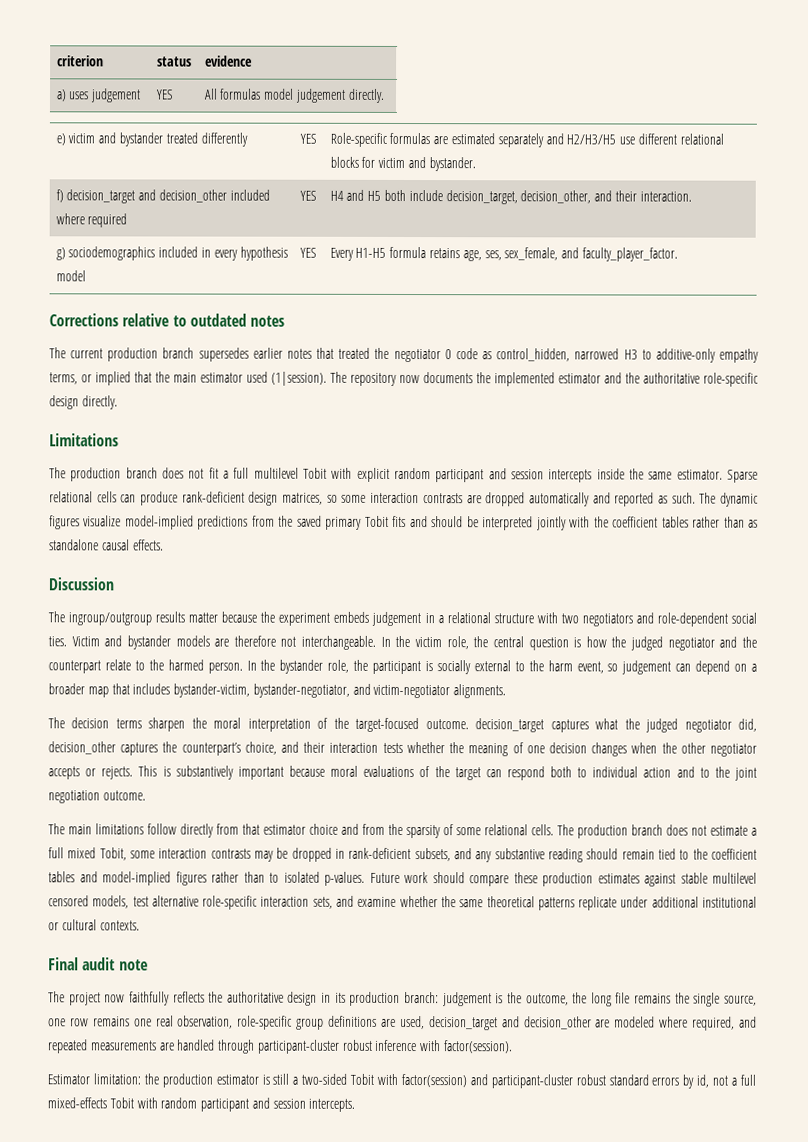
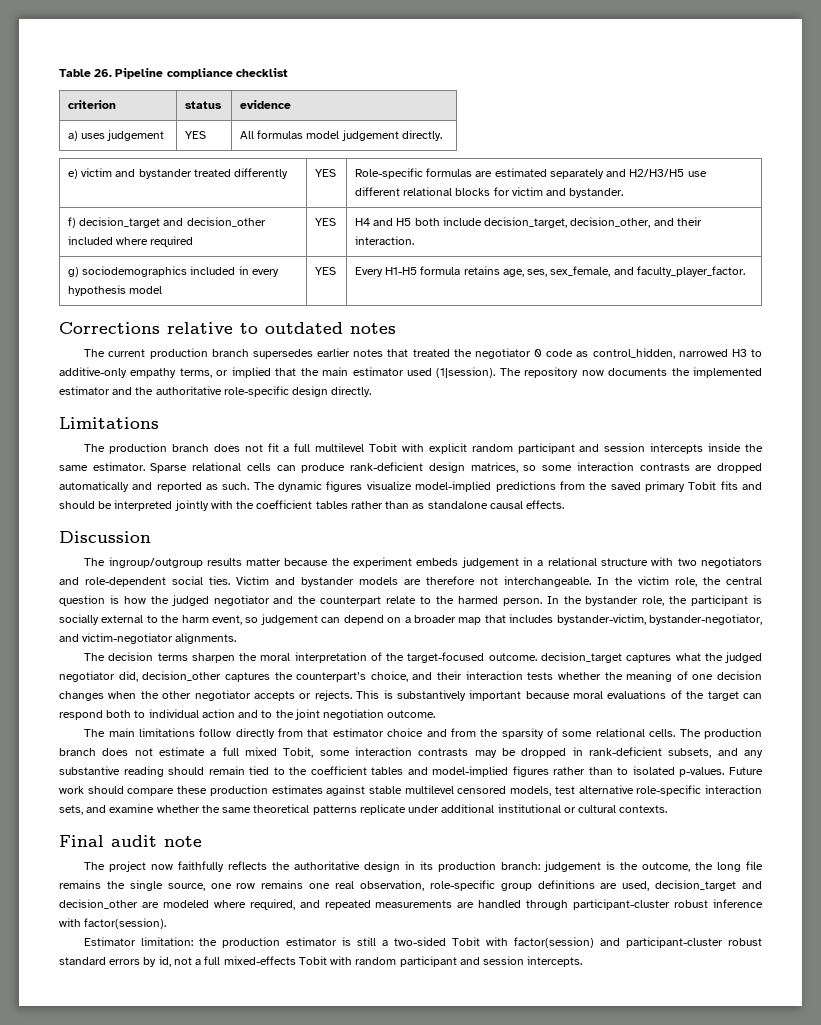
+ Table 26. Pipeline compliance checklist

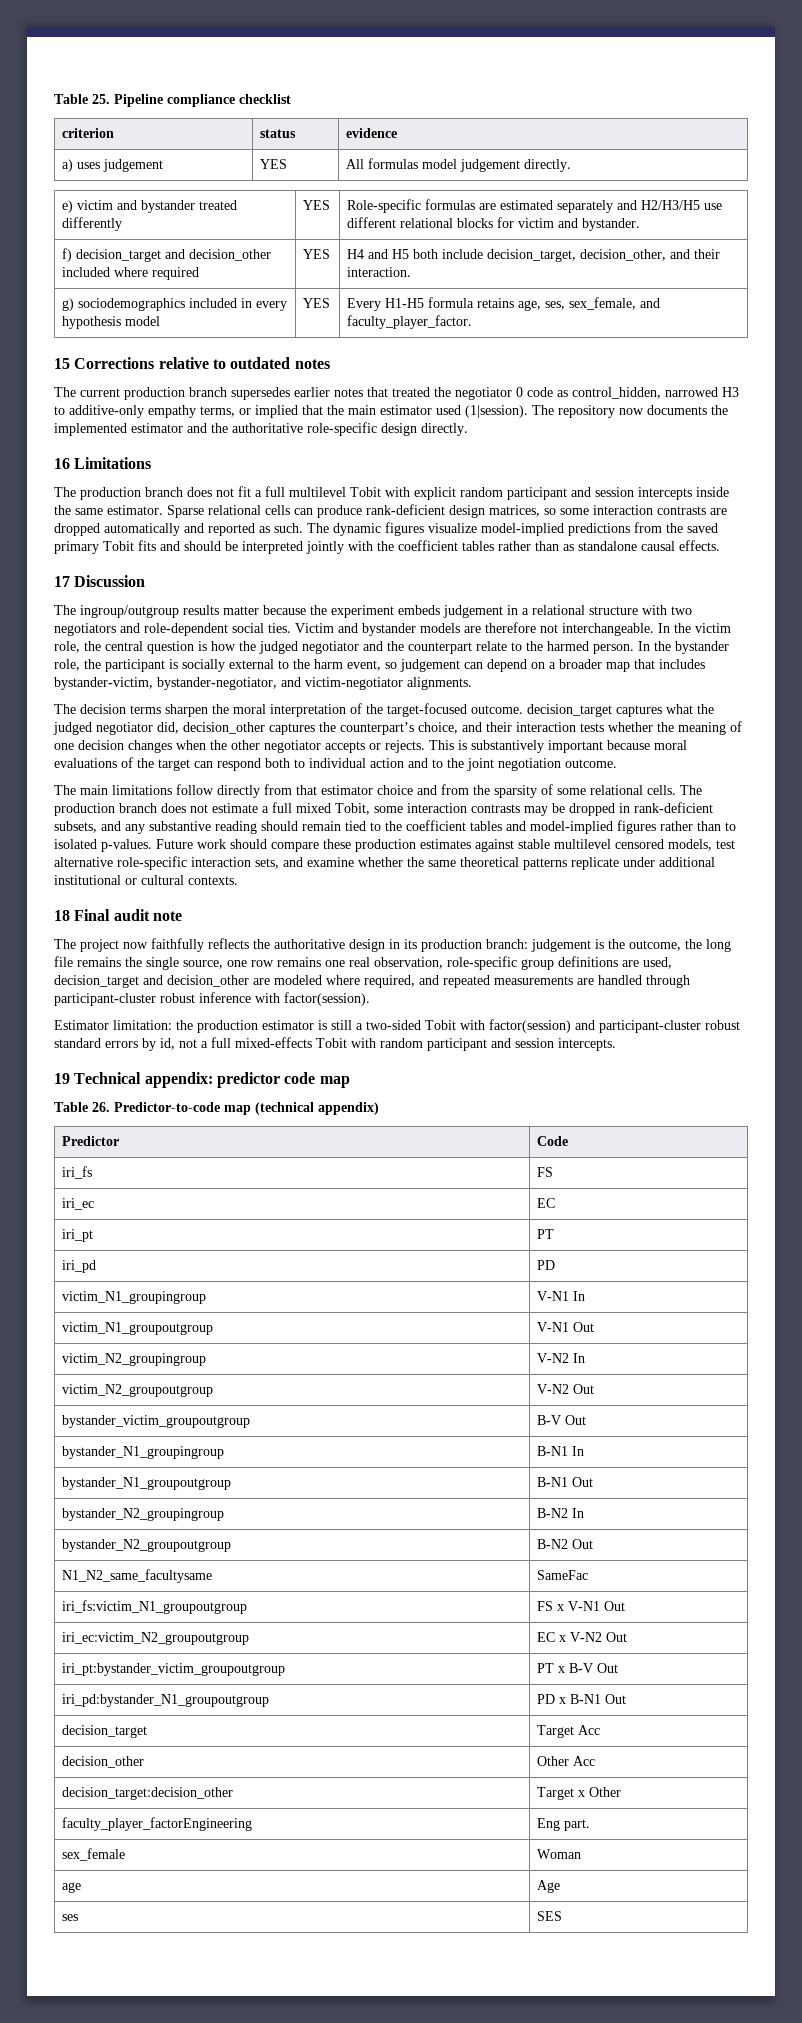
- Table 26. Pipeline compliance checklist
+ Table 25. Pipeline compliance checklist
- Corrections relative to outdated notes
+ 15 Corrections relative to outdated notes
- Limitations
+ 16 Limitations
- Discussion
+ 17 Discussion
- Final audit note
+ 18 Final audit note
+ 19 Technical appendix: predictor code map
+ Table 26. Predictor-to-code map (technical appendix)
+ Predictor | Code
+ iri_fs | FS
+ iri_ec | EC
+ iri_pt | PT
+ iri_pd | PD
+ victim_N1_groupingroup | V-N1 In
+ victim_N1_groupoutgroup | V-N1 Out
+ victim_N2_groupingroup | V-N2 In
+ victim_N2_groupoutgroup | V-N2 Out
+ bystander_victim_groupoutgroup | B-V Out
+ bystander_N1_groupingroup | B-N1 In
+ bystander_N1_groupoutgroup | B-N1 Out
+ bystander_N2_groupingroup | B-N2 In
+ bystander_N2_groupoutgroup | B-N2 Out
+ N1_N2_same_facultysame | SameFac
+ iri_fs:victim_N1_groupoutgroup | FS x V-N1 Out
+ iri_ec:victim_N2_groupoutgroup | EC x V-N2 Out
+ iri_pt:bystander_victim_groupoutgroup | PT x B-V Out
+ iri_pd:bystander_N1_groupoutgroup | PD x B-N1 Out
+ decision_target | Target Acc
+ decision_other | Other Acc
+ decision_target:decision_other | Target x Other
+ faculty_player_factorEngineering | Eng part.
+ sex_female | Woman
+ age | Age
+ ses | SES

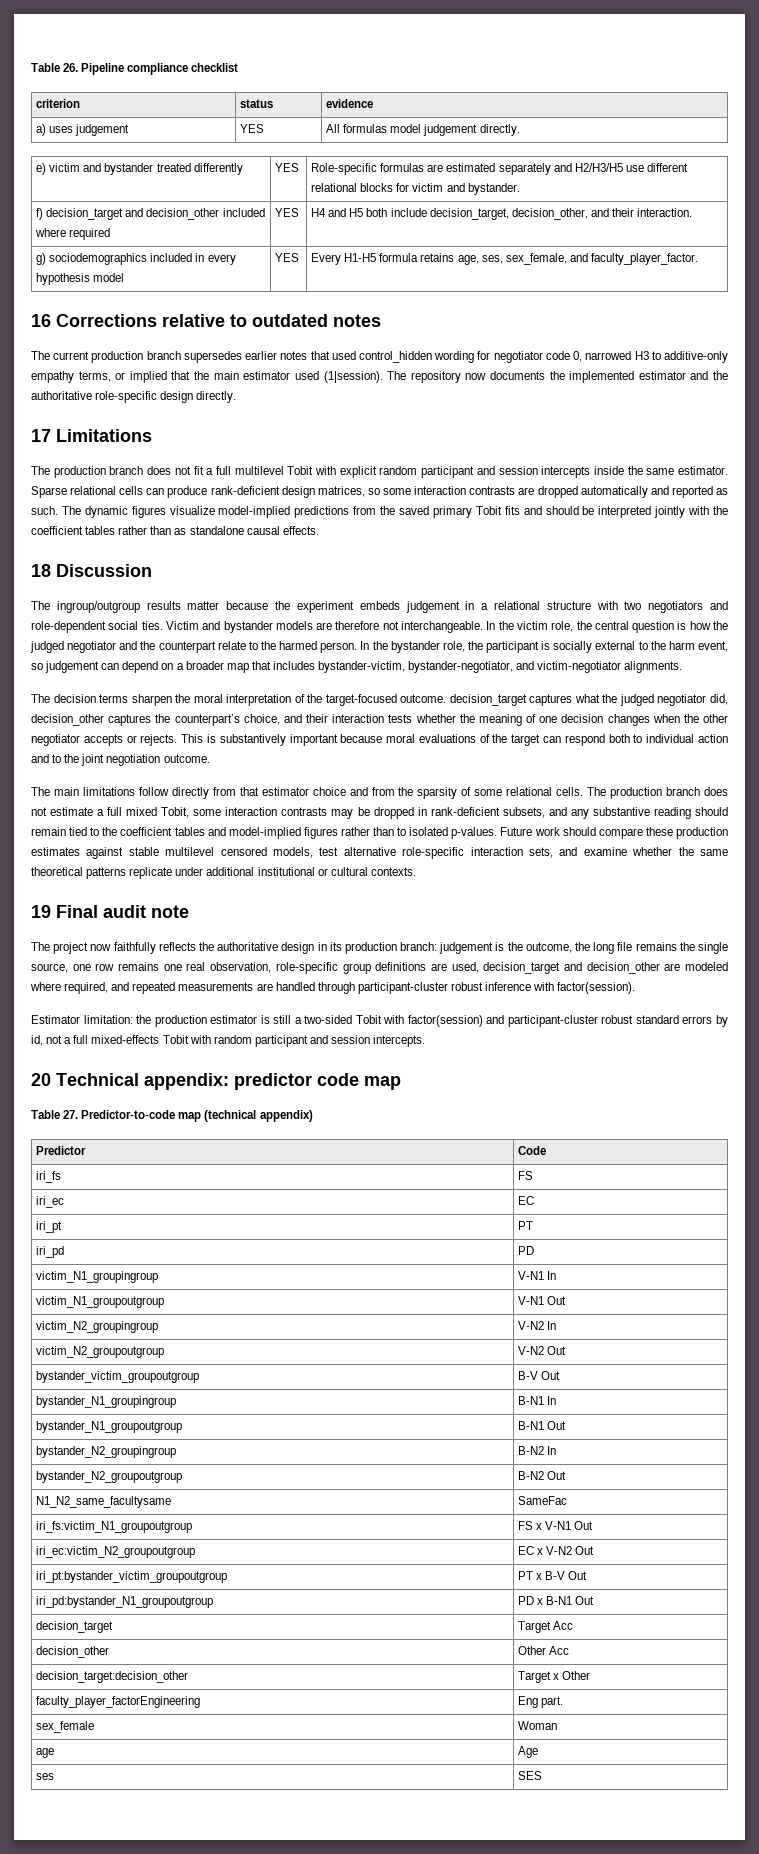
- Table 25. Pipeline compliance checklist
+ Table 26. Pipeline compliance checklist
- 15 Corrections relative to outdated notes
+ 16 Corrections relative to outdated notes
- The current production branch supersedes earlier notes that treated the negotiator 0 code as control_hidden, narrowed H3 to additive-only empathy terms, or implied that the main estimator used (1|session).
+ The current production branch supersedes earlier notes that used control_hidden wording for negotiator code 0, narrowed H3 to additive-only empathy terms, or implied that the main estimator used (1|session).
- 16 Limitations
+ 17 Limitations
- 17 Discussion
+ 18 Discussion
- 18 Final audit note
+ 19 Final audit note
- 19 Technical appendix: predictor code map
+ 20 Technical appendix: predictor code map
- Table 26. Predictor-to-code map (technical appendix)
+ Table 27. Predictor-to-code map (technical appendix)

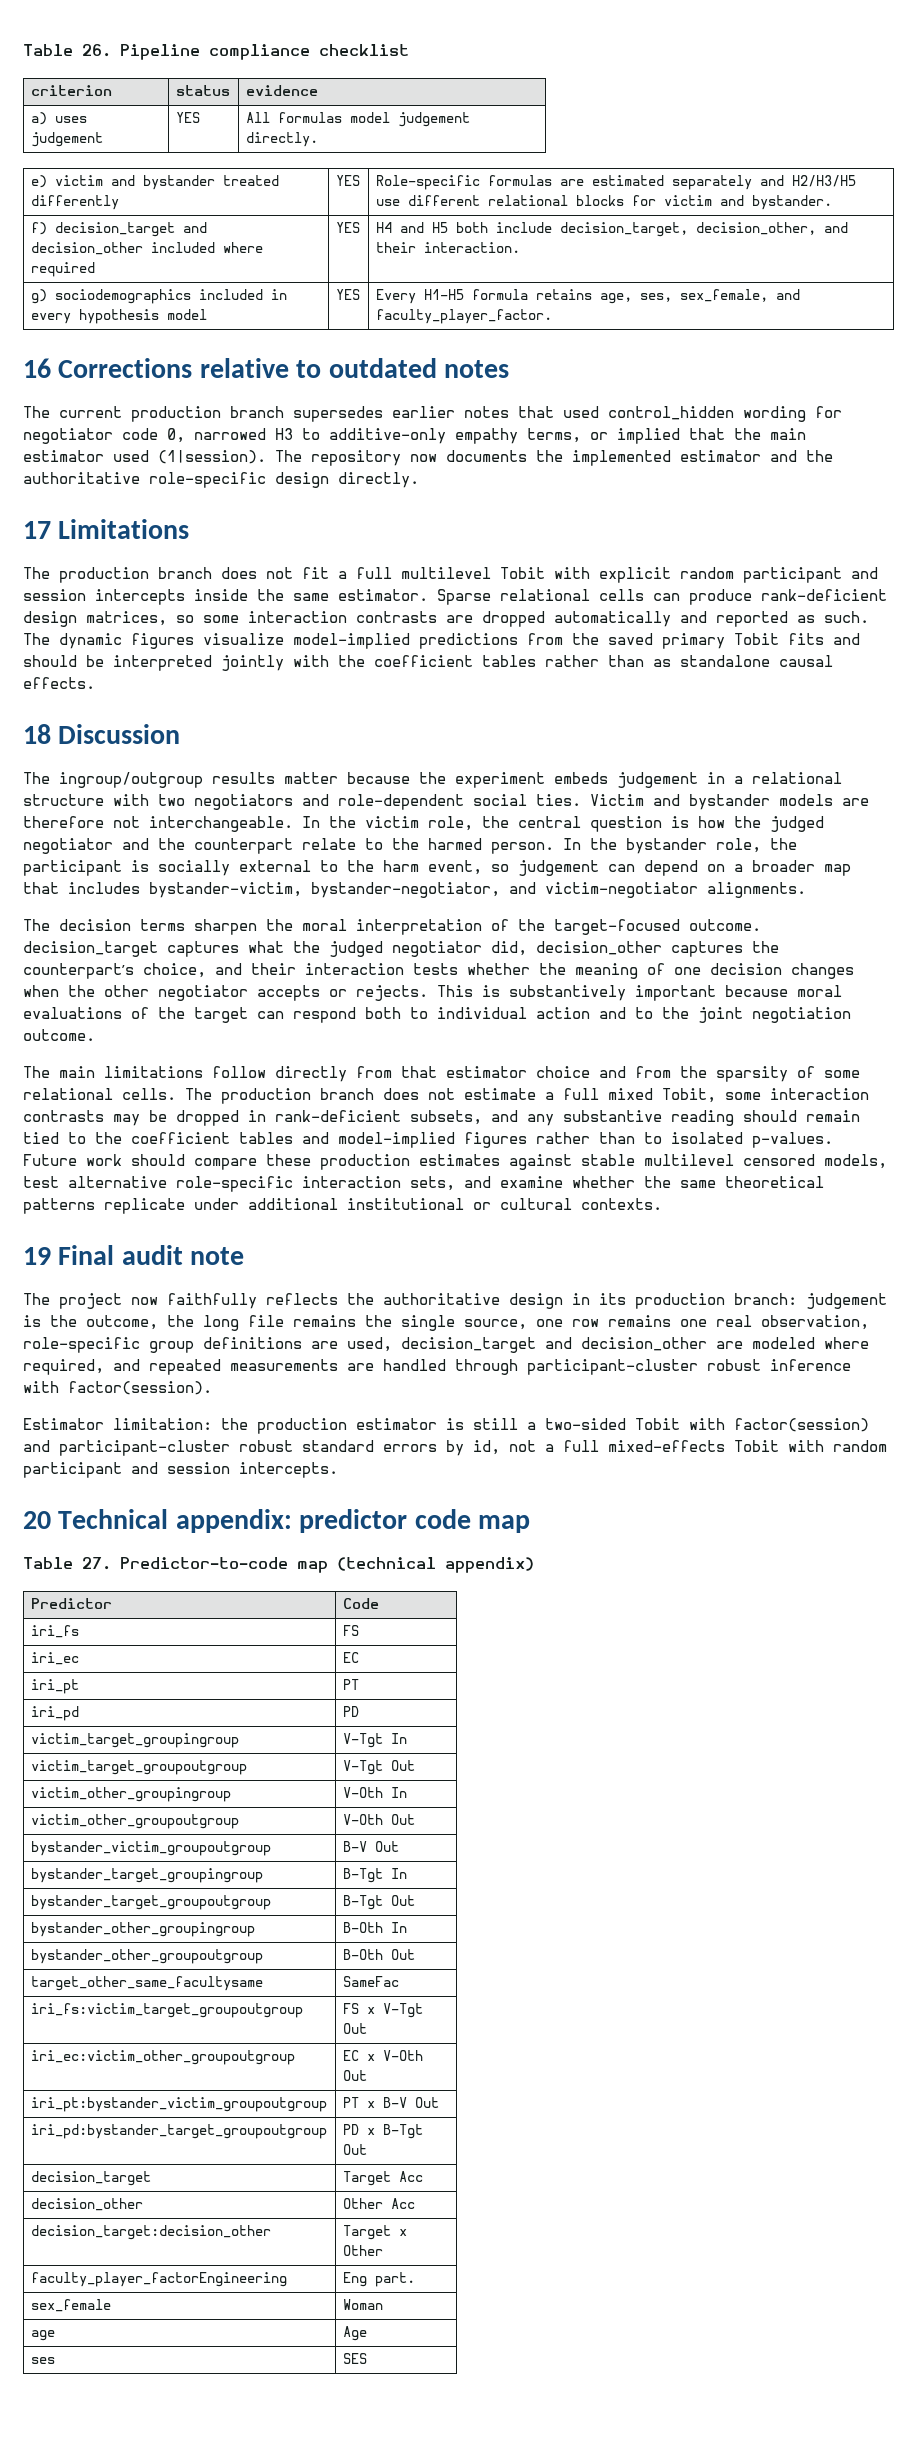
- victim_N1_groupingroup | V-N1 In
- victim_N1_groupoutgroup | V-N1 Out
- victim_N2_groupingroup | V-N2 In
- victim_N2_groupoutgroup | V-N2 Out
+ victim_target_groupingroup | V-Tgt In
+ victim_target_groupoutgroup | V-Tgt Out
+ victim_other_groupingroup | V-Oth In
+ victim_other_groupoutgroup | V-Oth Out
- bystander_N1_groupingroup | B-N1 In
- bystander_N1_groupoutgroup | B-N1 Out
- bystander_N2_groupingroup | B-N2 In
- bystander_N2_groupoutgroup | B-N2 Out
- N1_N2_same_facultysame | SameFac
+ bystander_target_groupingroup | B-Tgt In
+ bystander_target_groupoutgroup | B-Tgt Out
+ bystander_other_groupingroup | B-Oth In
+ bystander_other_groupoutgroup | B-Oth Out
+ target_other_same_facultysame | SameFac
- iri_fs:victim_N1_groupoutgroup | FS x V-N1 Out
- iri_ec:victim_N2_groupoutgroup | EC x V-N2 Out
+ iri_fs:victim_target_groupoutgroup | FS x V-Tgt Out
+ iri_ec:victim_other_groupoutgroup | EC x V-Oth Out
- iri_pd:bystander_N1_groupoutgroup | PD x B-N1 Out
+ iri_pd:bystander_target_groupoutgroup | PD x B-Tgt Out

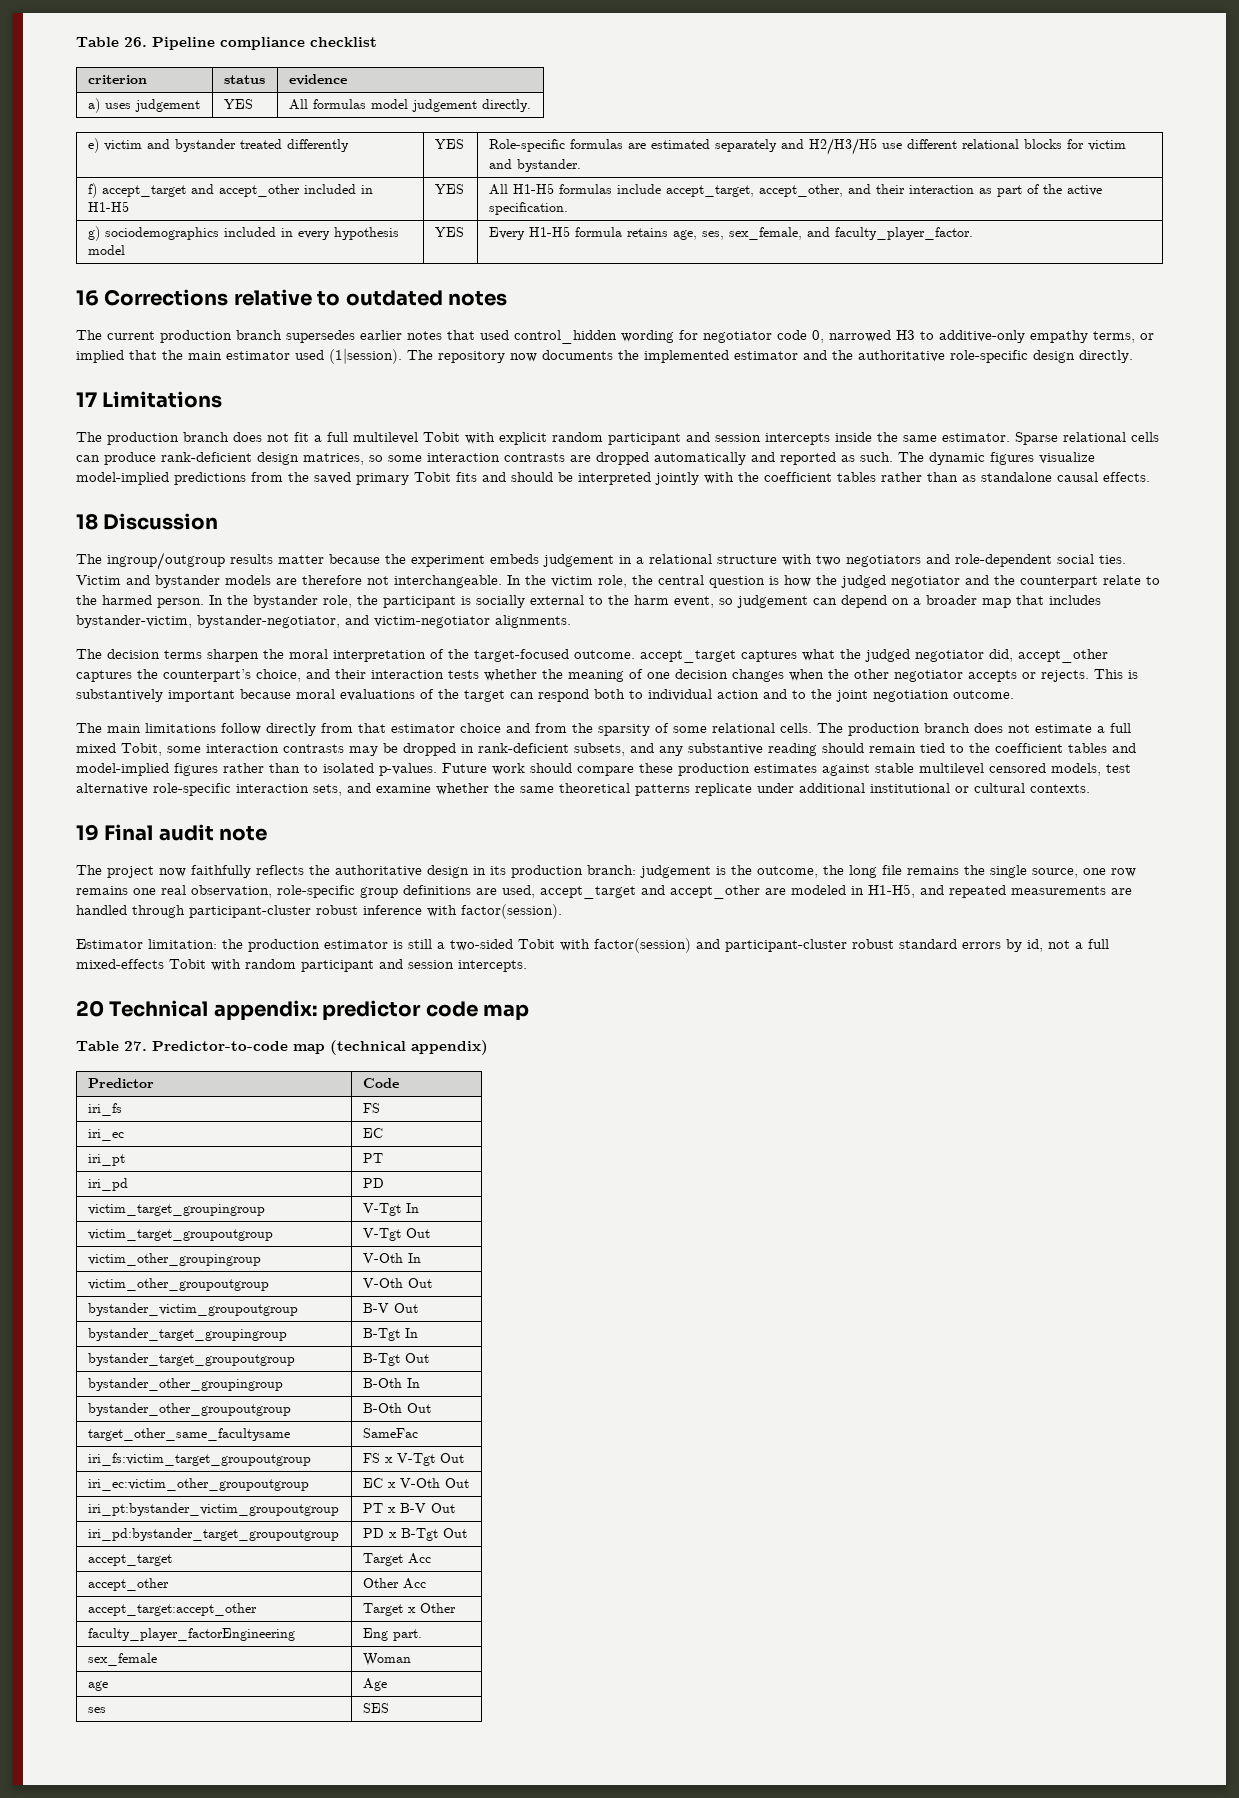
- f) decision_target and decision_other included where required | YES | H4 and H5 both include decision_target, decision_other, and their interaction.
+ f) accept_target and accept_other included in H1-H5 | YES | All H1-H5 formulas include accept_target, accept_other, and their interaction as part of the active specification.
- The decision terms sharpen the moral interpretation of the target-focused outcome. decision_target captures what the judged negotiator did, decision_other captures the counterpart’s choice, and their interaction tests whether the meaning of one decision changes when the other negotiator accepts or rejects.
+ The decision terms sharpen the moral interpretation of the target-focused outcome. accept_target captures what the judged negotiator did, accept_other captures the counterpart’s choice, and their interaction tests whether the meaning of one decision changes when the other negotiator accepts or rejects.
- The project now faithfully reflects the authoritative design in its production branch: judgement is the outcome, the long file remains the single source, one row remains one real observation, role-specific group definitions are used, decision_target and decision_other are modeled where required, and repeated measurements are handled through participant-cluster robust inference with factor(session).
+ The project now faithfully reflects the authoritative design in its production branch: judgement is the outcome, the long file remains the single source, one row remains one real observation, role-specific group definitions are used, accept_target and accept_other are modeled in H1-H5, and repeated measurements are handled through participant-cluster robust inference with factor(session).
- decision_target | Target Acc
+ accept_target | Target Acc
- decision_other | Other Acc
+ accept_other | Other Acc
- decision_target:decision_other | Target x Other
+ accept_target:accept_other | Target x Other

